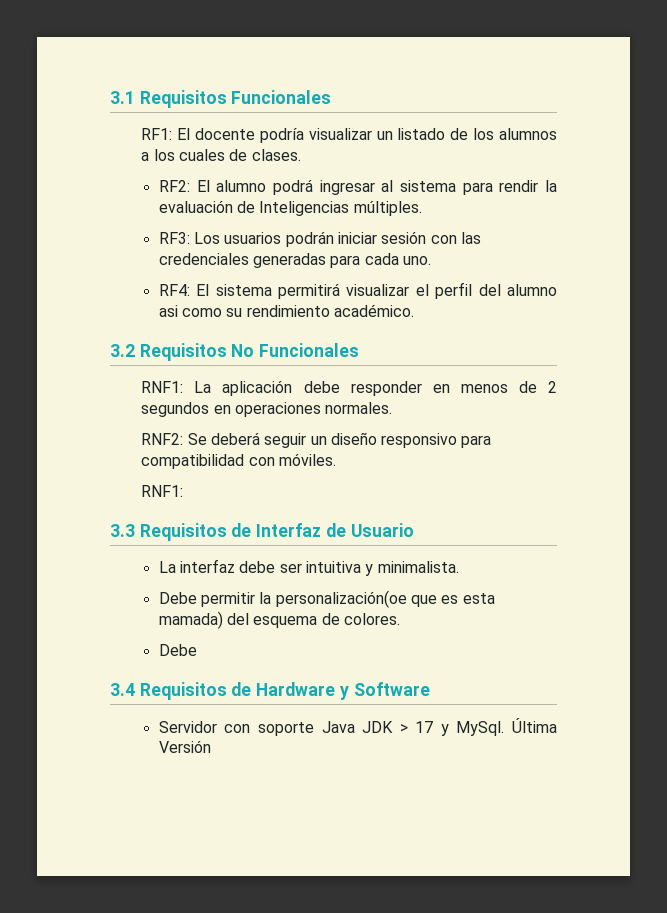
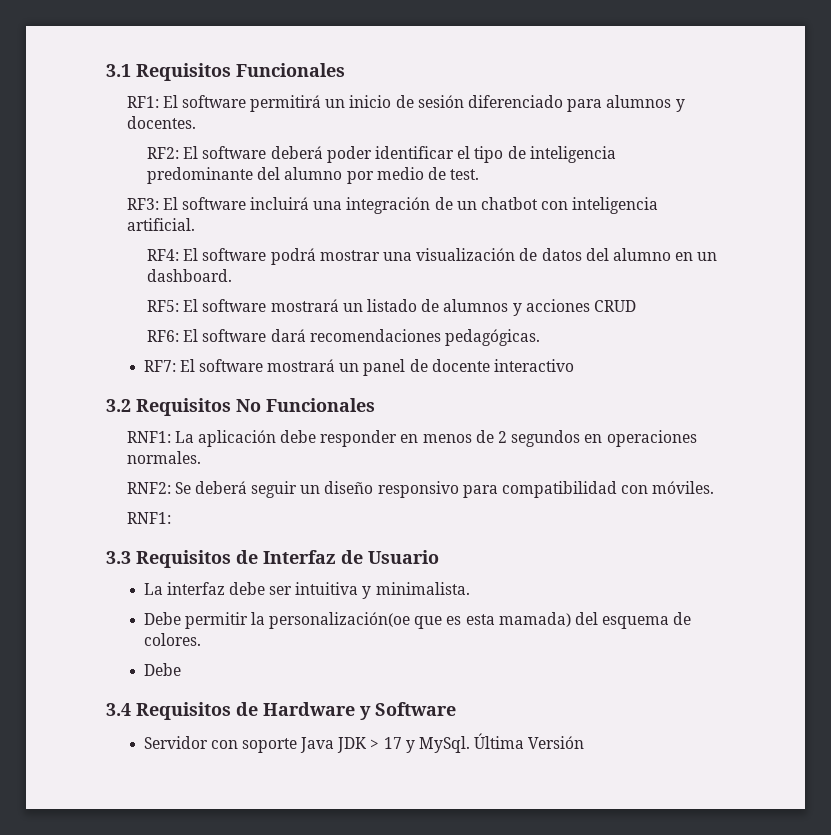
- RF1: El docente podría visualizar un listado de los alumnos a los cuales de clases.
- RF2: El alumno podrá ingresar al sistema para rendir la evaluación de Inteligencias múltiples.
- RF3: Los usuarios podrán iniciar sesión con las credenciales generadas para cada uno.
- RF4: El sistema permitirá visualizar el perfil del alumno asi como su rendimiento académico.
+ RF1: El software permitirá un inicio de sesión diferenciado para alumnos y docentes.
+ RF2: El software deberá poder identificar el tipo de inteligencia predominante del alumno por medio de test.
+ RF3: El software incluirá una integración de un chatbot con inteligencia artificial.
+ RF4: El software podrá mostrar una visualización de datos del alumno en un dashboard.
+ RF5: El software mostrará un listado de alumnos y acciones CRUD
+ RF6: El software dará recomendaciones pedagógicas.
+ RF7: El software mostrará un panel de docente interactivo

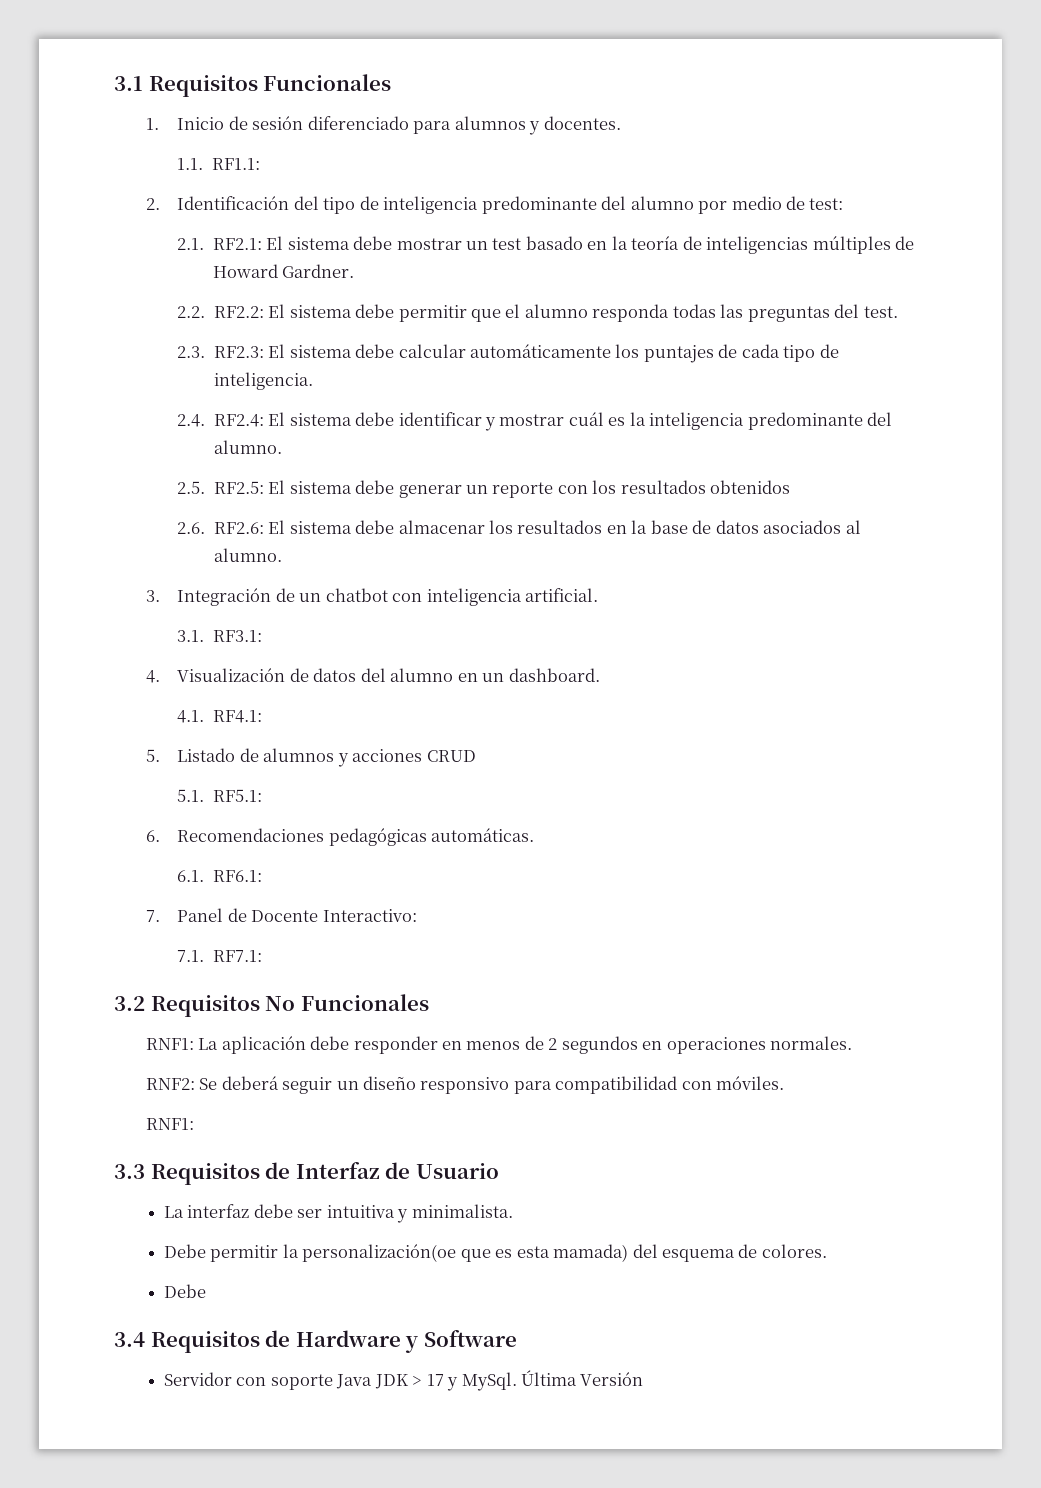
- RF1: El software permitirá un inicio de sesión diferenciado para alumnos y docentes.
+ 1. Inicio de sesión diferenciado para alumnos y docentes.
- RF2: El software deberá poder identificar el tipo de inteligencia predominante del alumno por medio de test.
- RF3: El software incluirá una integración de un chatbot con inteligencia artificial.
+ 1.1. RF1.1:
+ 2. Identificación del tipo de inteligencia predominante del alumno por medio de test:
+ 2.1. RF2.1: El sistema debe mostrar un test basado en la teoría de inteligencias múltiples de Howard Gardner.
+ 2.2. RF2.2: El sistema debe permitir que el alumno responda todas las preguntas del test.
+ 2.3. RF2.3: El sistema debe calcular automáticamente los puntajes de cada tipo de inteligencia.
+ 2.4. RF2.4: El sistema debe identificar y mostrar cuál es la inteligencia predominante del alumno.
+ 2.5. RF2.5: El sistema debe generar un reporte con los resultados obtenidos
+ 2.6. RF2.6: El sistema debe almacenar los resultados en la base de datos asociados al alumno.
+ 3. Integración de un chatbot con inteligencia artificial.
- RF4: El software podrá mostrar una visualización de datos del alumno en un dashboard.
+ 3.1. RF3.1:
+ 4. Visualización de datos del alumno en un dashboard.
- RF5: El software mostrará un listado de alumnos y acciones CRUD
+ 4.1. RF4.1:
+ 5. Listado de alumnos y acciones CRUD
- RF6: El software dará recomendaciones pedagógicas.
- RF7: El software mostrará un panel de docente interactivo
+ 5.1. RF5.1:
+ 6. Recomendaciones pedagógicas automáticas.
+ 6.1. RF6.1:
+ 7. Panel de Docente Interactivo:
+ 7.1. RF7.1:

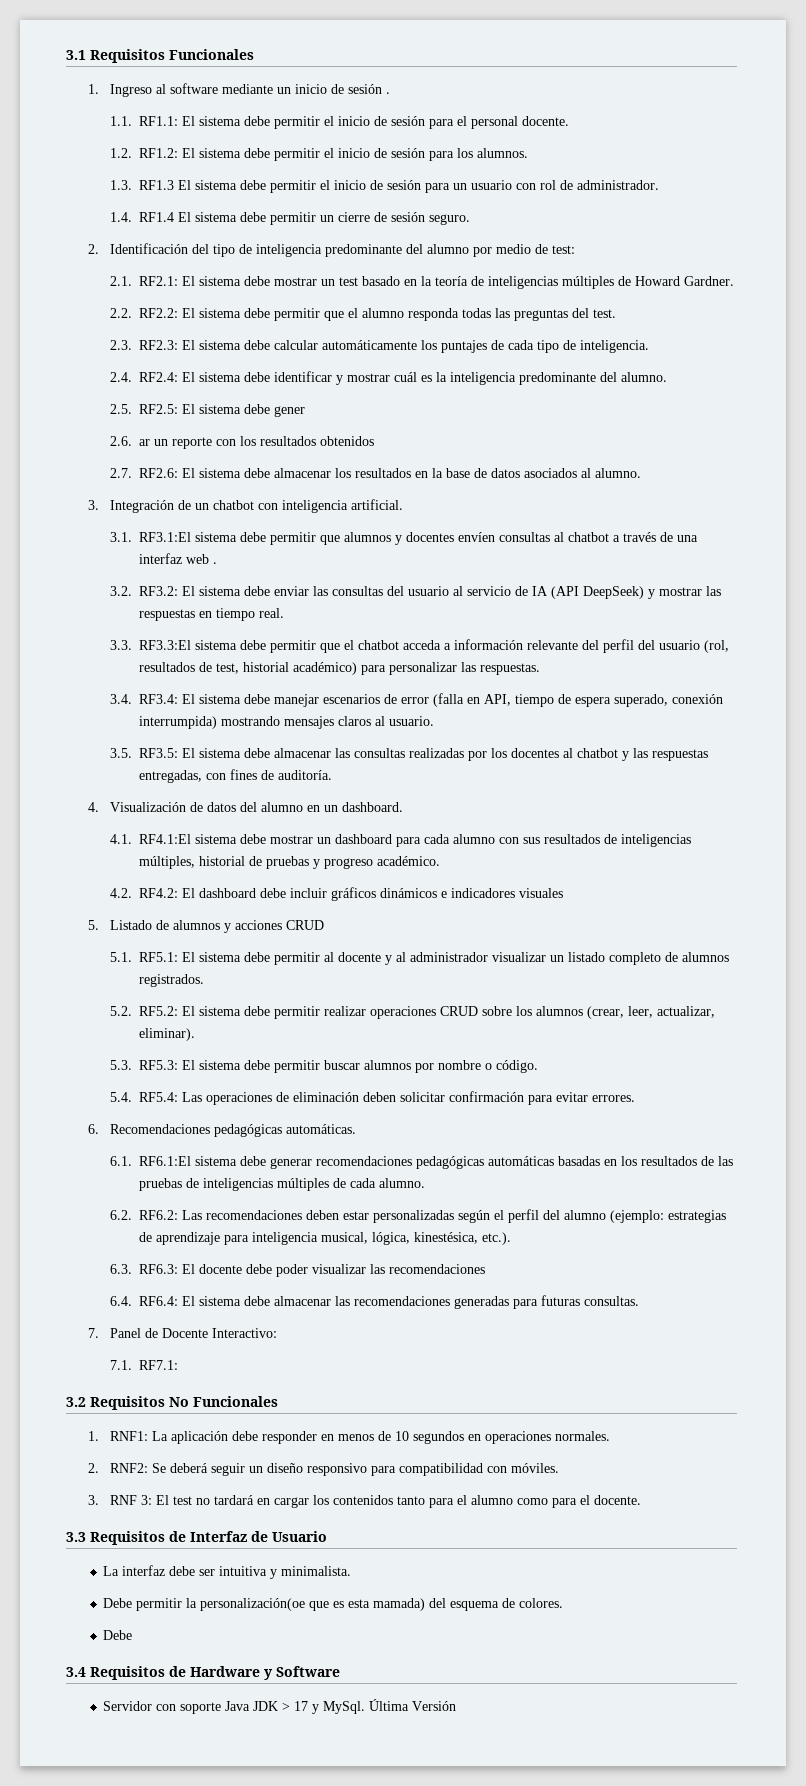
- 1. Inicio de sesión diferenciado para alumnos y docentes.
- 1.1. RF1.1:
+ 1. Ingreso al software mediante un inicio de sesión .
+ 1.1. RF1.1: El sistema debe permitir el inicio de sesión para el personal docente.
+ 1.2. RF1.2: El sistema debe permitir el inicio de sesión para los alumnos.
+ 1.3. RF1.3 El sistema debe permitir el inicio de sesión para un usuario con rol de administrador.
+ 1.4. RF1.4 El sistema debe permitir un cierre de sesión seguro.
- 2.5. RF2.5: El sistema debe generar un reporte con los resultados obtenidos
+ 2.5. RF2.5: El sistema debe gener
+ 2.6. ar un reporte con los resultados obtenidos
- 2.6. RF2.6: El sistema debe almacenar los resultados en la base de datos asociados al alumno.
+ 2.7. RF2.6: El sistema debe almacenar los resultados en la base de datos asociados al alumno.
- 3.1. RF3.1:
+ 3.1. RF3.1:El sistema debe permitir que alumnos y docentes envíen consultas al chatbot a través de una interfaz web .
+ 3.2. RF3.2: El sistema debe enviar las consultas del usuario al servicio de IA (API DeepSeek) y mostrar las respuestas en tiempo real.
+ 3.3. RF3.3:El sistema debe permitir que el chatbot acceda a información relevante del perfil del usuario (rol, resultados de test, historial académico) para personalizar las respuestas.
+ 3.4. RF3.4: El sistema debe manejar escenarios de error (falla en API, tiempo de espera superado, conexión interrumpida) mostrando mensajes claros al usuario.
+ 3.5. RF3.5: El sistema debe almacenar las consultas realizadas por los docentes al chatbot y las respuestas entregadas, con fines de auditoría.
- 4.1. RF4.1:
+ 4.1. RF4.1:El sistema debe mostrar un dashboard para cada alumno con sus resultados de inteligencias múltiples, historial de pruebas y progreso académico.
+ 4.2. RF4.2: El dashboard debe incluir gráficos dinámicos e indicadores visuales
- 5.1. RF5.1:
+ 5.1. RF5.1: El sistema debe permitir al docente y al administrador visualizar un listado completo de alumnos registrados.
+ 5.2. RF5.2: El sistema debe permitir realizar operaciones CRUD sobre los alumnos (crear, leer, actualizar, eliminar).
+ 5.3. RF5.3: El sistema debe permitir buscar alumnos por nombre o código.
+ 5.4. RF5.4: Las operaciones de eliminación deben solicitar confirmación para evitar errores.
- 6.1. RF6.1:
+ 6.1. RF6.1:El sistema debe generar recomendaciones pedagógicas automáticas basadas en los resultados de las pruebas de inteligencias múltiples de cada alumno.
+ 6.2. RF6.2: Las recomendaciones deben estar personalizadas según el perfil del alumno (ejemplo: estrategias de aprendizaje para inteligencia musical, lógica, kinestésica, etc.).
+ 6.3. RF6.3: El docente debe poder visualizar las recomendaciones
+ 6.4. RF6.4: El sistema debe almacenar las recomendaciones generadas para futuras consultas.
- RNF1: La aplicación debe responder en menos de 2 segundos en operaciones normales.
+ 1. RNF1: La aplicación debe responder en menos de 10 segundos en operaciones normales.
- RNF2: Se deberá seguir un diseño responsivo para compatibilidad con móviles.
- RNF1:
+ 2. RNF2: Se deberá seguir un diseño responsivo para compatibilidad con móviles.
+ 3. RNF 3: El test no tardará en cargar los contenidos tanto para el alumno como para el docente.

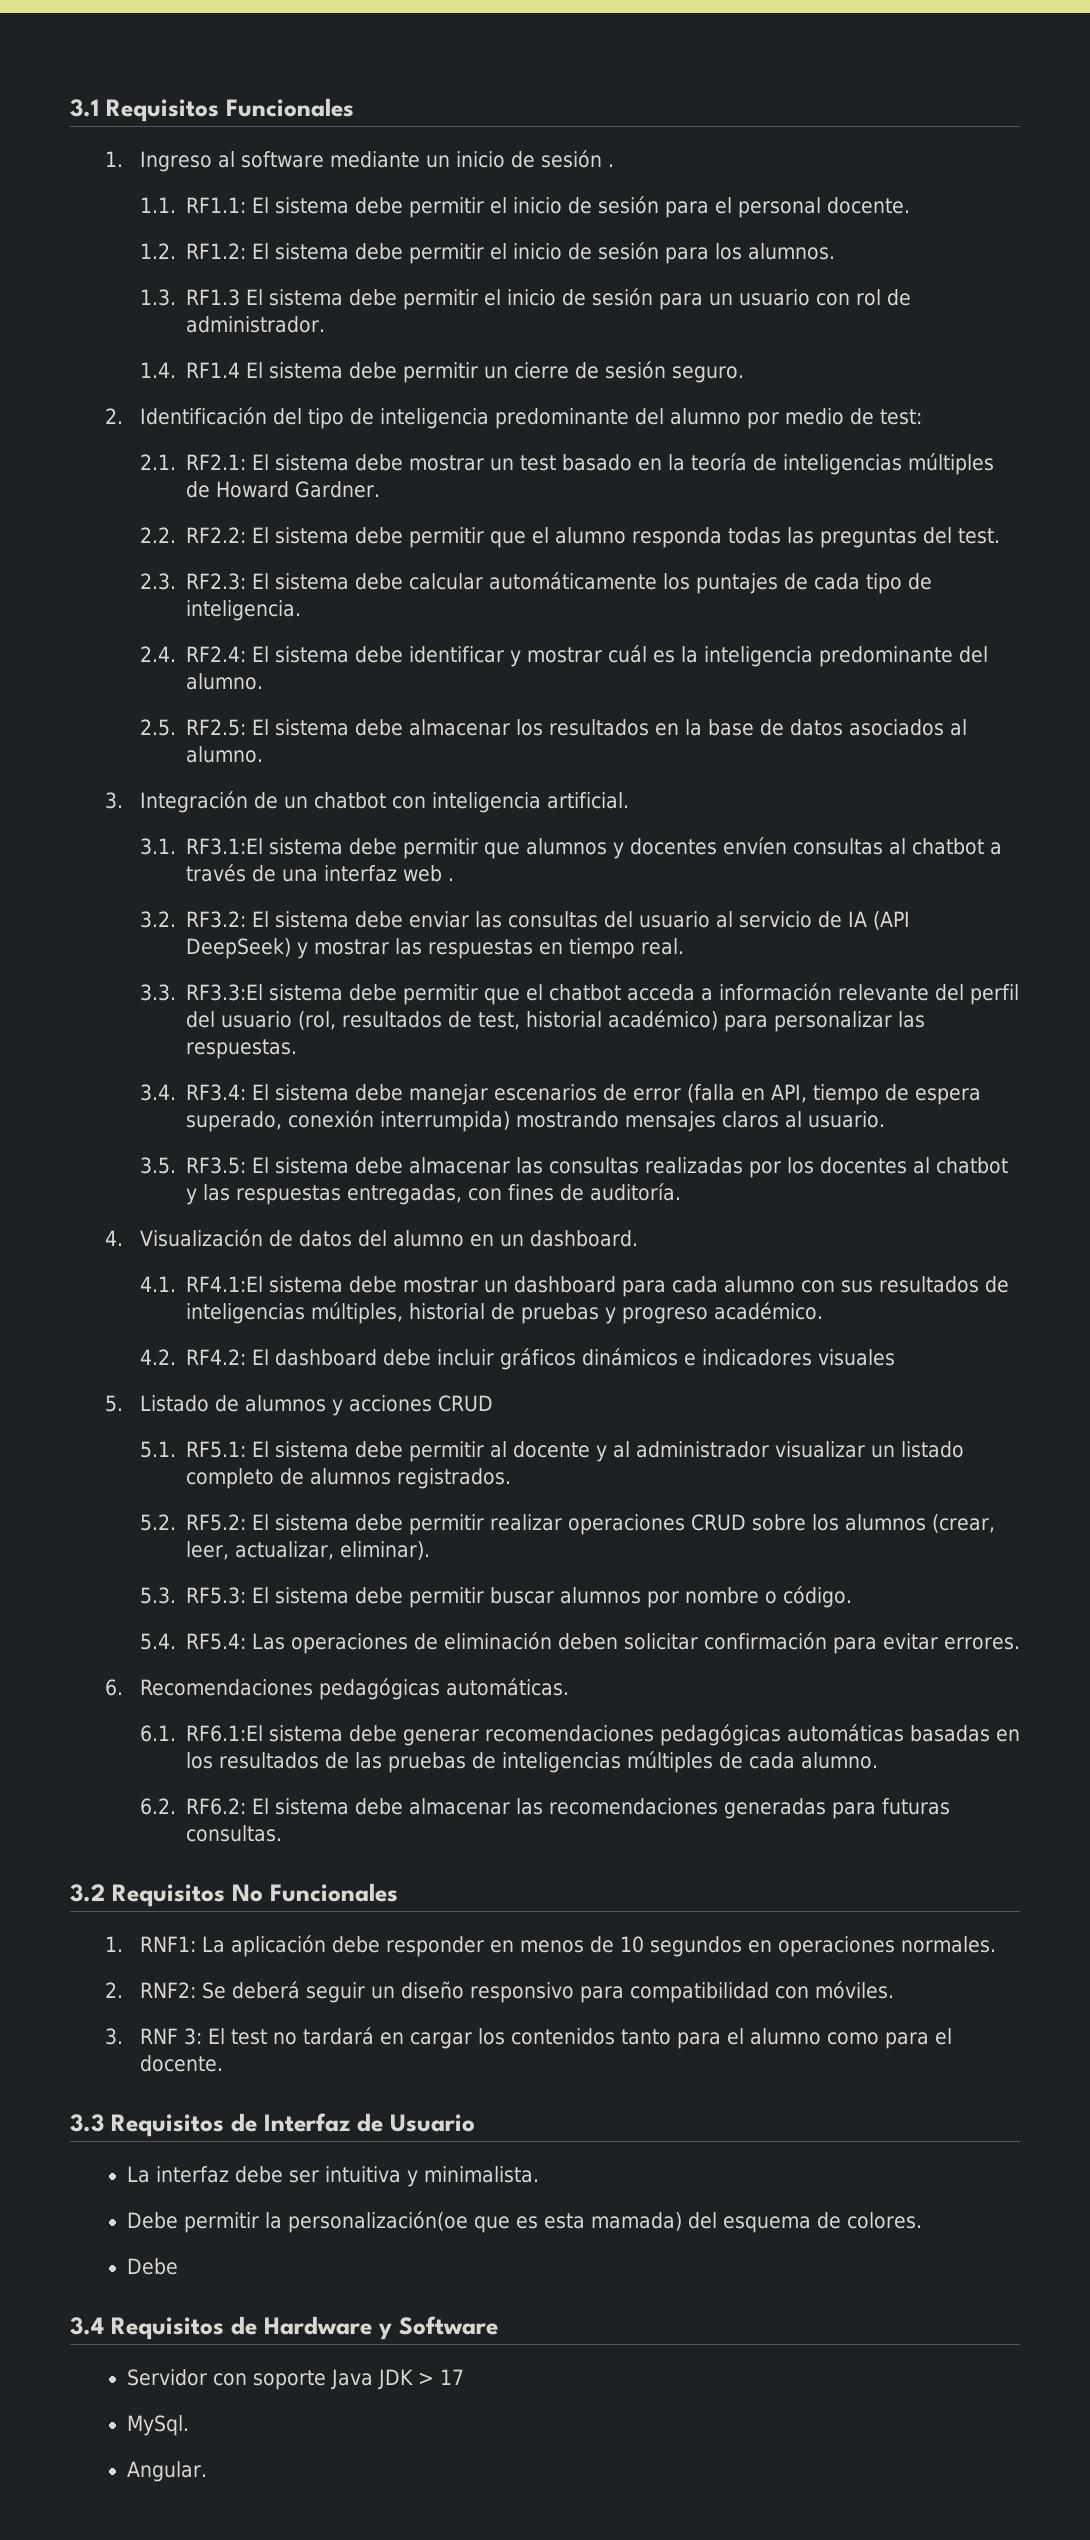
- 2.5. RF2.5: El sistema debe gener
- 2.6. ar un reporte con los resultados obtenidos
- 2.7. RF2.6: El sistema debe almacenar los resultados en la base de datos asociados al alumno.
+ 2.5. RF2.5: El sistema debe almacenar los resultados en la base de datos asociados al alumno.
- 6.2. RF6.2: Las recomendaciones deben estar personalizadas según el perfil del alumno (ejemplo: estrategias de aprendizaje para inteligencia musical, lógica, kinestésica, etc.).
- 6.3. RF6.3: El docente debe poder visualizar las recomendaciones
- 6.4. RF6.4: El sistema debe almacenar las recomendaciones generadas para futuras consultas.
+ 6.2. RF6.2: El sistema debe almacenar las recomendaciones generadas para futuras consultas.
- 7. Panel de Docente Interactivo:
- 7.1. RF7.1:
- Servidor con soporte Java JDK > 17 y MySql. Última Versión
+ Servidor con soporte Java JDK > 17
+ MySql.
+ Angular.

